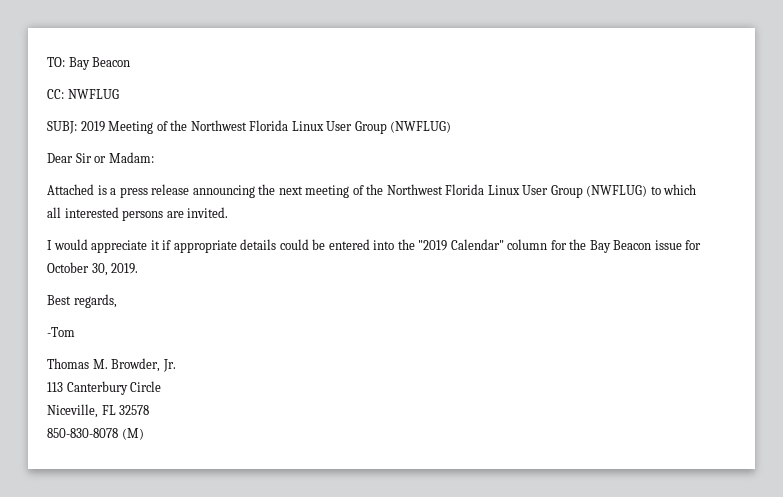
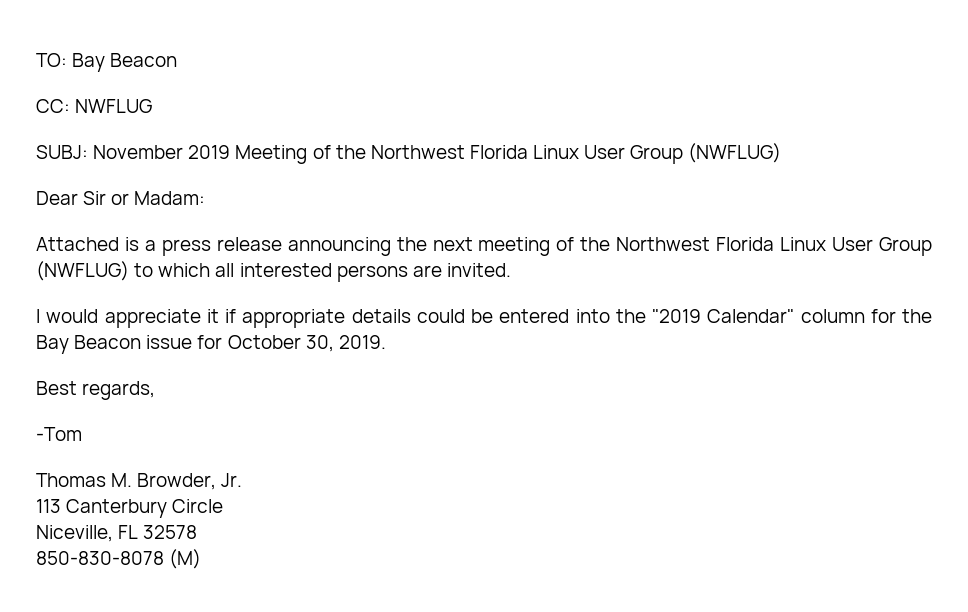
- SUBJ: 2019 Meeting of the Northwest Florida Linux User Group (NWFLUG)
+ SUBJ: November 2019 Meeting of the Northwest Florida Linux User Group (NWFLUG)

